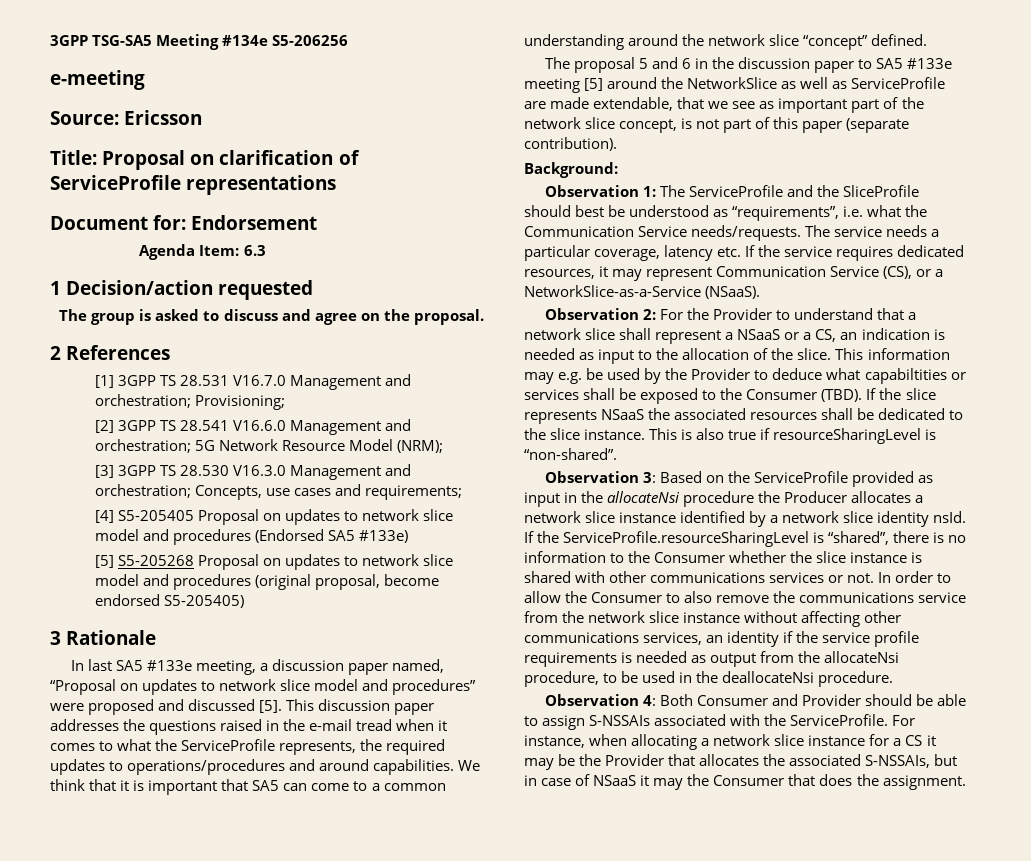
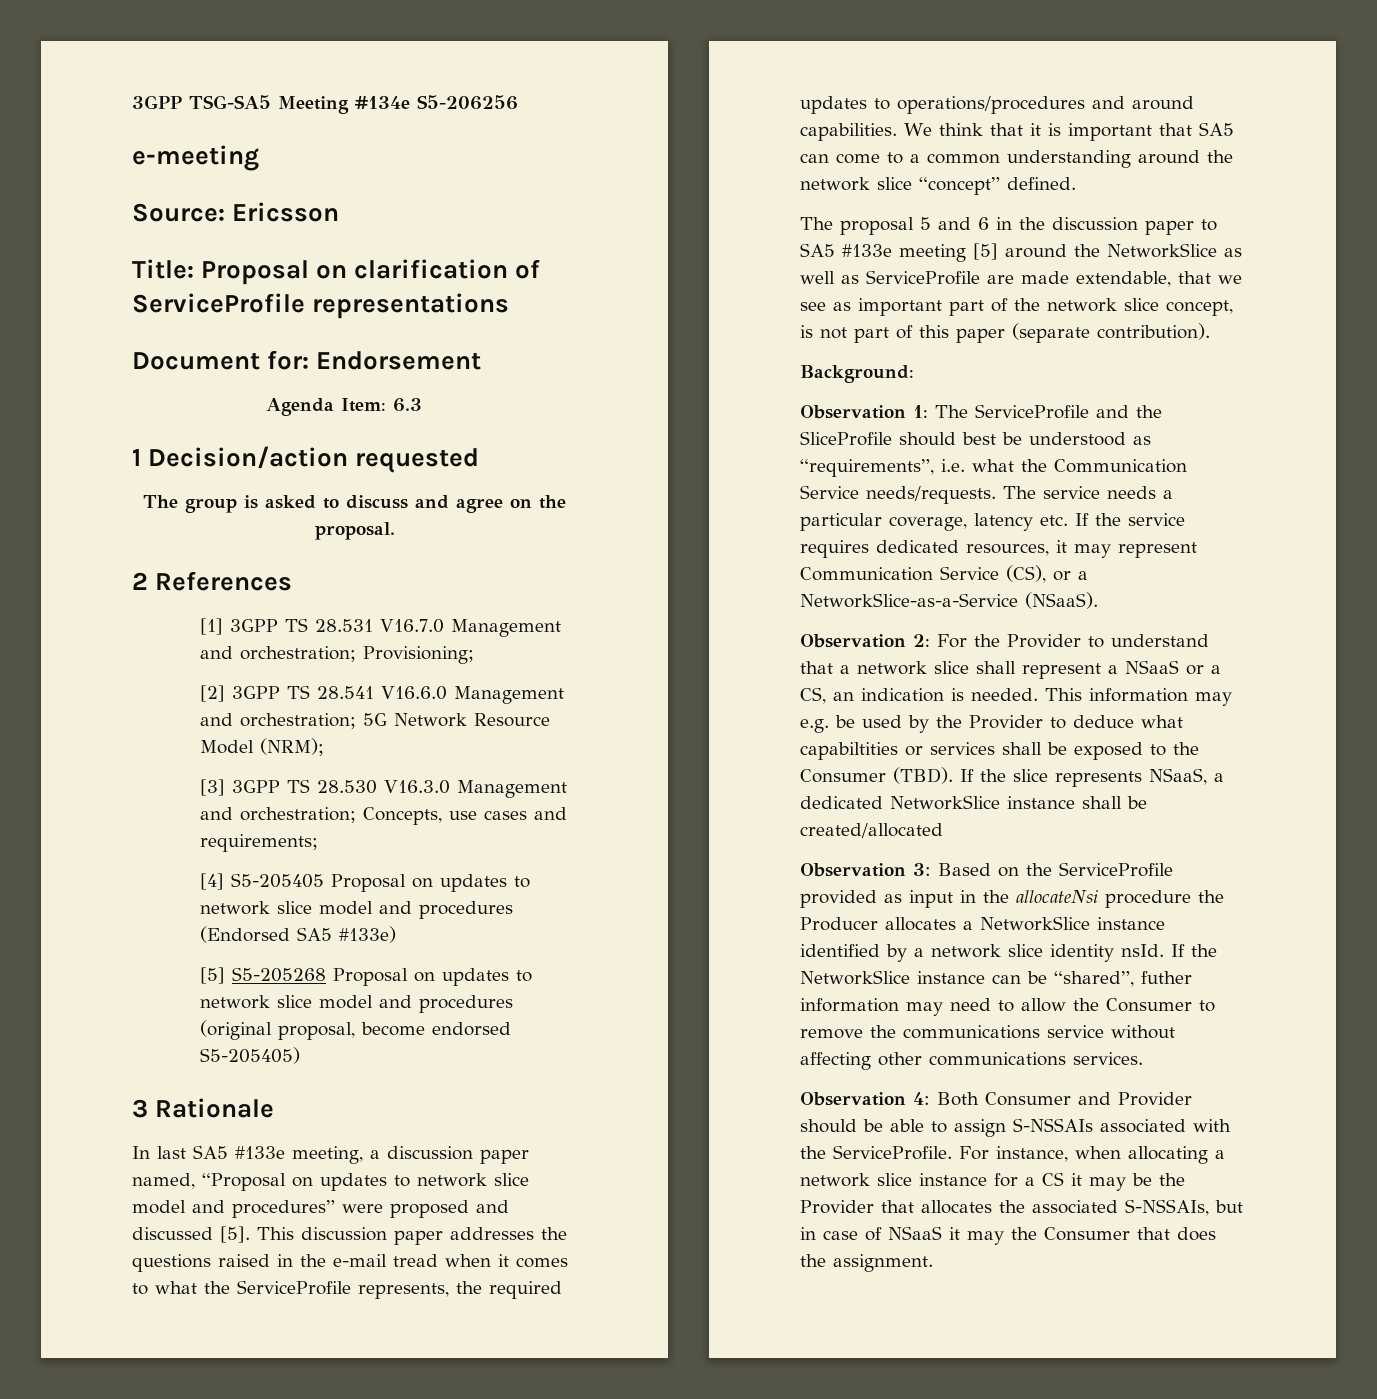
- Observation 2: For the Provider to understand that a network slice shall represent a NSaaS or a CS, an indication is needed as input to the allocation of the slice.
+ Observation 2: For the Provider to understand that a network slice shall represent a NSaaS or a CS, an indication is needed.
- If the slice represents NSaaS the associated resources shall be dedicated to the slice instance. This is also true if resourceSharingLevel is “non-shared”.
+ If the slice represents NSaaS, a dedicated NetworkSlice instance shall be created/allocated
- Observation 3: Based on the ServiceProfile provided as input in the allocateNsi procedure the Producer allocates a network slice instance identified by a network slice identity nsId.
+ Observation 3: Based on the ServiceProfile provided as input in the allocateNsi procedure the Producer allocates a NetworkSlice instance identified by a network slice identity nsId.
- If the ServiceProfile.resourceSharingLevel is “shared”, there is no information to the Consumer whether the slice instance is shared with other communications services or not. In order to allow the Consumer to also remove the communications service from the network slice instance without affecting other communications services, an identity if the service profile requirements is needed as output from the allocateNsi procedure, to be used in the deallocateNsi procedure.
+ If the NetworkSlice instance can be “shared”, futher information may need to allow the Consumer to remove the communications service without affecting other communications services.

